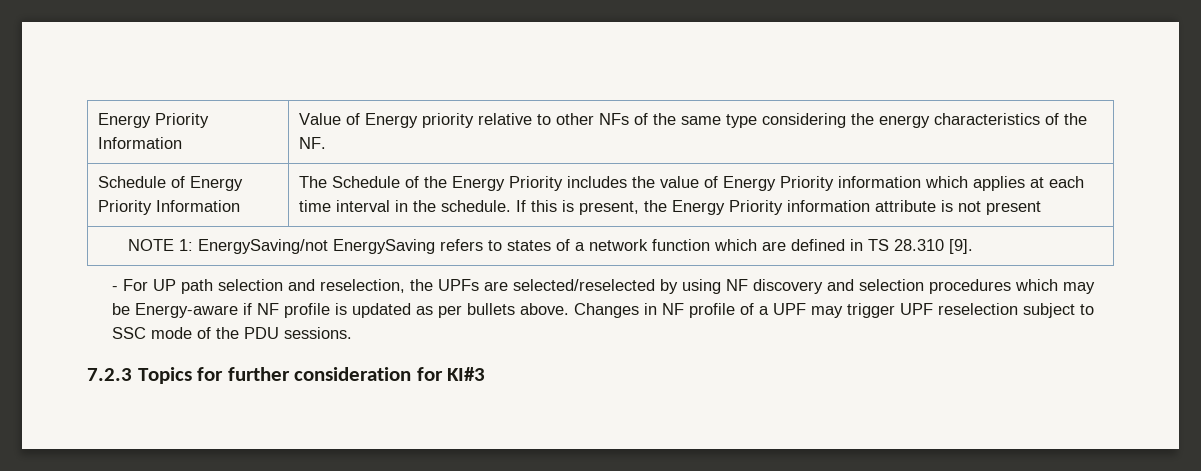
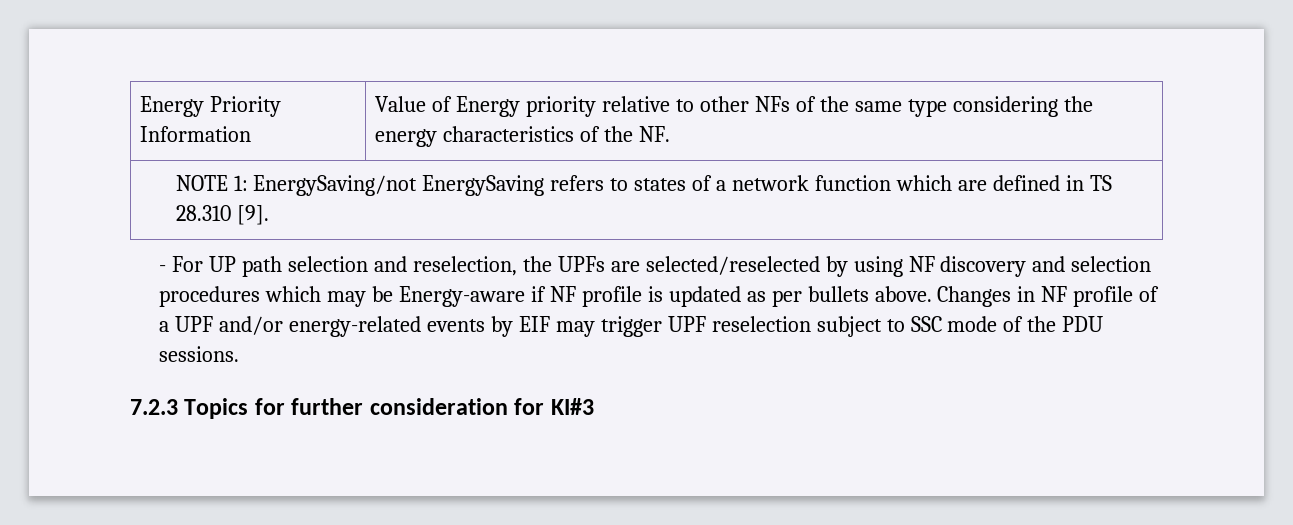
- Schedule of Energy Priority Information | The Schedule of the Energy Priority includes the value of Energy Priority information which applies at each time interval in the schedule. If this is present, the Energy Priority information attribute is not present
- Changes in NF profile of a UPF may trigger UPF reselection subject to SSC mode of the PDU sessions.
+ Changes in NF profile of a UPF and/or energy-related events by EIF may trigger UPF reselection subject to SSC mode of the PDU sessions.

